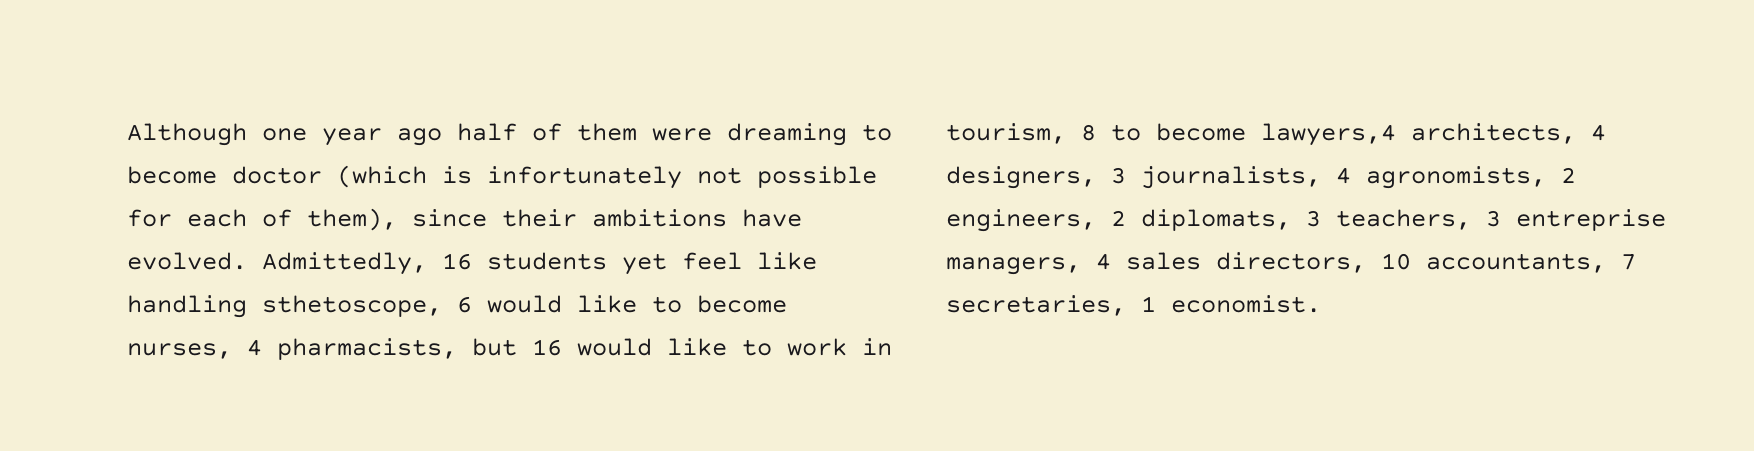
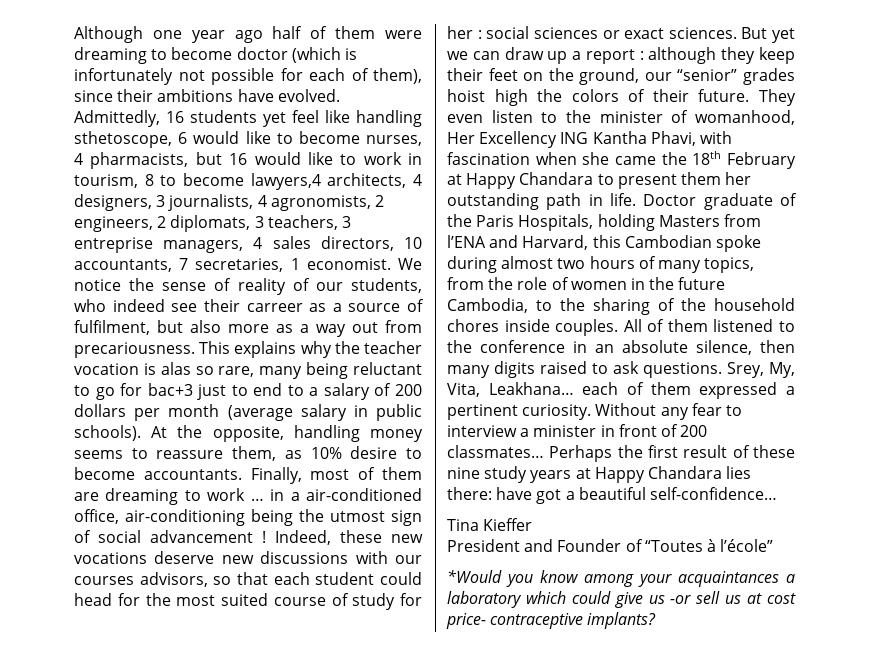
+ We notice the sense of reality of our students, who indeed see their carreer as a source of fulfilment, but also more as a way out from precariousness. This explains why the teacher vocation is alas so rare, many being reluctant to go for bac+3 just to end to a salary of 200 dollars per month (average salary in public schools). At the opposite, handling money seems to reassure them, as 10% desire to become accountants. Finally, most of them are dreaming to work … in a air-conditioned office, air-conditioning being the utmost sign of social advancement ! Indeed, these new vocations deserve new discussions with our courses advisors, so that each student could head for the most suited course of study for her : social sciences or exact sciences. But yet we can draw up a report : although they keep their feet on the ground, our “senior” grades hoist high the colors of their future. They even listen to the minister of womanhood, Her Excellency ING Kantha Phavi, with fascination when she came the 18th February at Happy Chandara to present them her outstanding path in life. Doctor graduate of the Paris Hospitals, holding Masters from l’ENA and Harvard, this Cambodian spoke during almost two hours of many topics, from the role of women in the future Cambodia, to the sharing of the household chores inside couples. All of them listened to the conference in an absolute silence, then many digits raised to ask questions. Srey, My, Vita, Leakhana… each of them expressed a pertinent curiosity. Without any fear to interview a minister in front of 200 classmates… Perhaps the first result of these nine study years at Happy Chandara lies there: have got a beautiful self-confidence…
+ Tina Kieffer
+ President and Founder of “Toutes à l’école”
+ *Would you know among your acquaintances a laboratory which could give us -or sell us at cost price- contraceptive implants?

